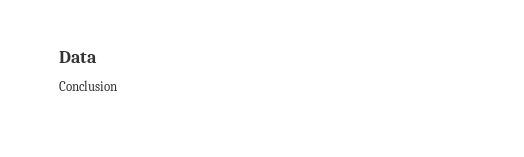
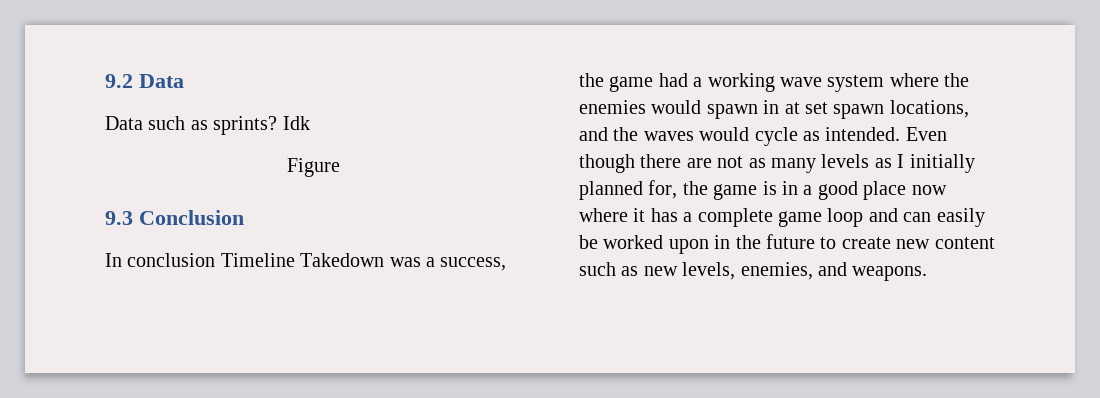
- Data
+ 9.2 Data
- Conclusion
+ Data such as sprints? Idk
+ Figure
+ 9.3 Conclusion
+ In conclusion Timeline Takedown was a success, the game had a working wave system where the enemies would spawn in at set spawn locations, and the waves would cycle as intended. Even though there are not as many levels as I initially planned for, the game is in a good place now where it has a complete game loop and can easily be worked upon in the future to create new content such as new levels, enemies, and weapons.

